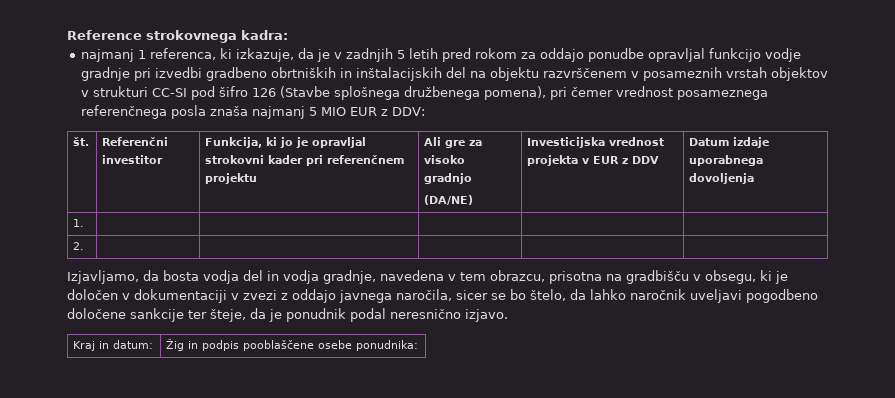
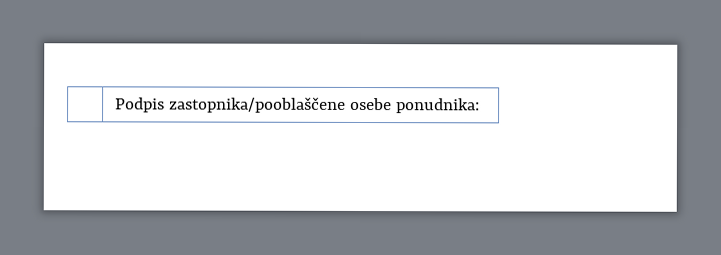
- Reference strokovnega kadra:
- najmanj 1 referenca, ki izkazuje, da je v zadnjih 5 letih pred rokom za oddajo ponudbe opravljal funkcijo vodje gradnje pri izvedbi gradbeno obrtniških in inštalacijskih del na objektu razvrščenem v posameznih vrstah objektov v strukturi CC-SI pod šifro 126 (Stavbe splošnega družbenega pomena), pri čemer vrednost posameznega referenčnega posla znaša najmanj 5 MIO EUR z DDV:
- št. | Referenčni investitor | Funkcija, ki jo je opravljal strokovni kader pri referenčnem projektu | Ali gre za visoko gradnjo
- (DA/NE) | Investicijska vrednost projekta v EUR z DDV | Datum izdaje uporabnega dovoljenja
- 1. | | | | |
- 2. | | | | |
- Izjavljamo, da bosta vodja del in vodja gradnje, navedena v tem obrazcu, prisotna na gradbišču v obsegu, ki je določen v dokumentaciji v zvezi z oddajo javnega naročila, sicer se bo štelo, da lahko naročnik uveljavi pogodbeno določene sankcije ter šteje, da je ponudnik podal neresnično izjavo.
- Kraj in datum: | Žig in podpis pooblaščene osebe ponudnika:
+ | Podpis zastopnika/pooblaščene osebe ponudnika:

